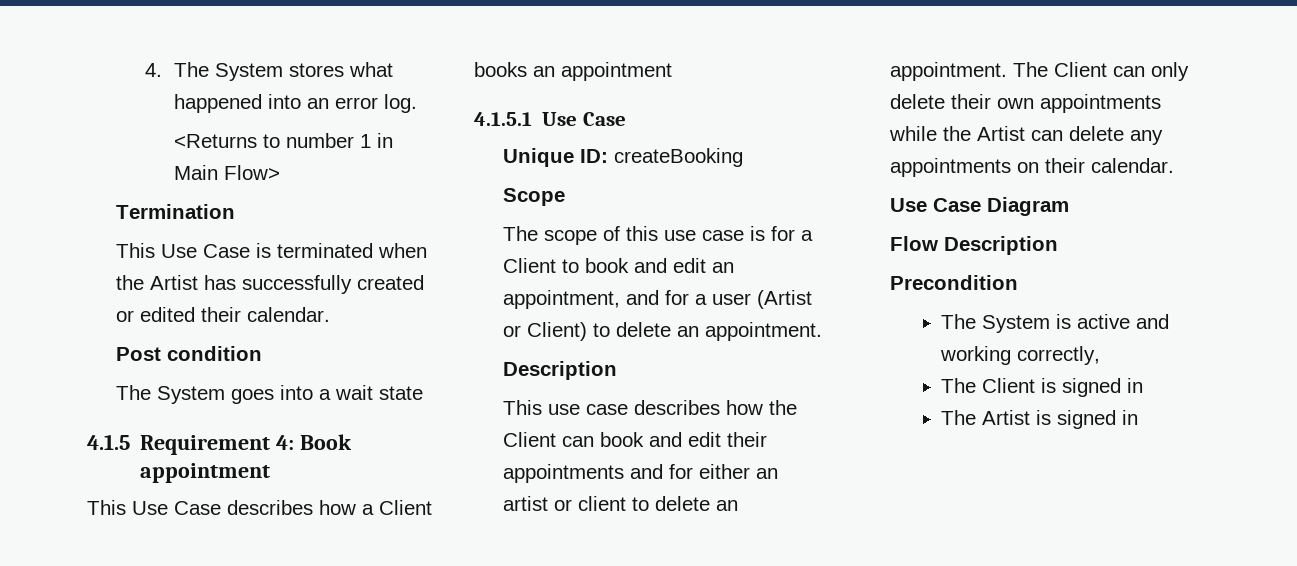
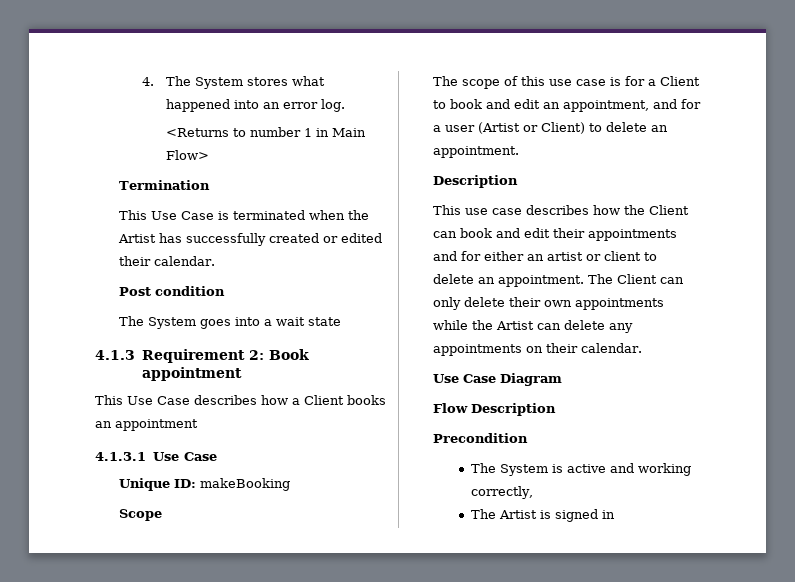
- 4.1.5 Requirement 4: Book appointment
+ 4.1.3 Requirement 2: Book appointment
- 4.1.5.1 Use Case
+ 4.1.3.1 Use Case
- Unique ID: createBooking
+ Unique ID: makeBooking
- The Client is signed in

